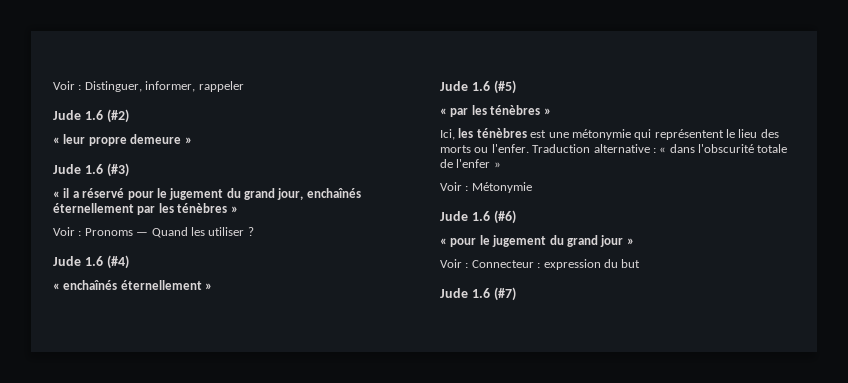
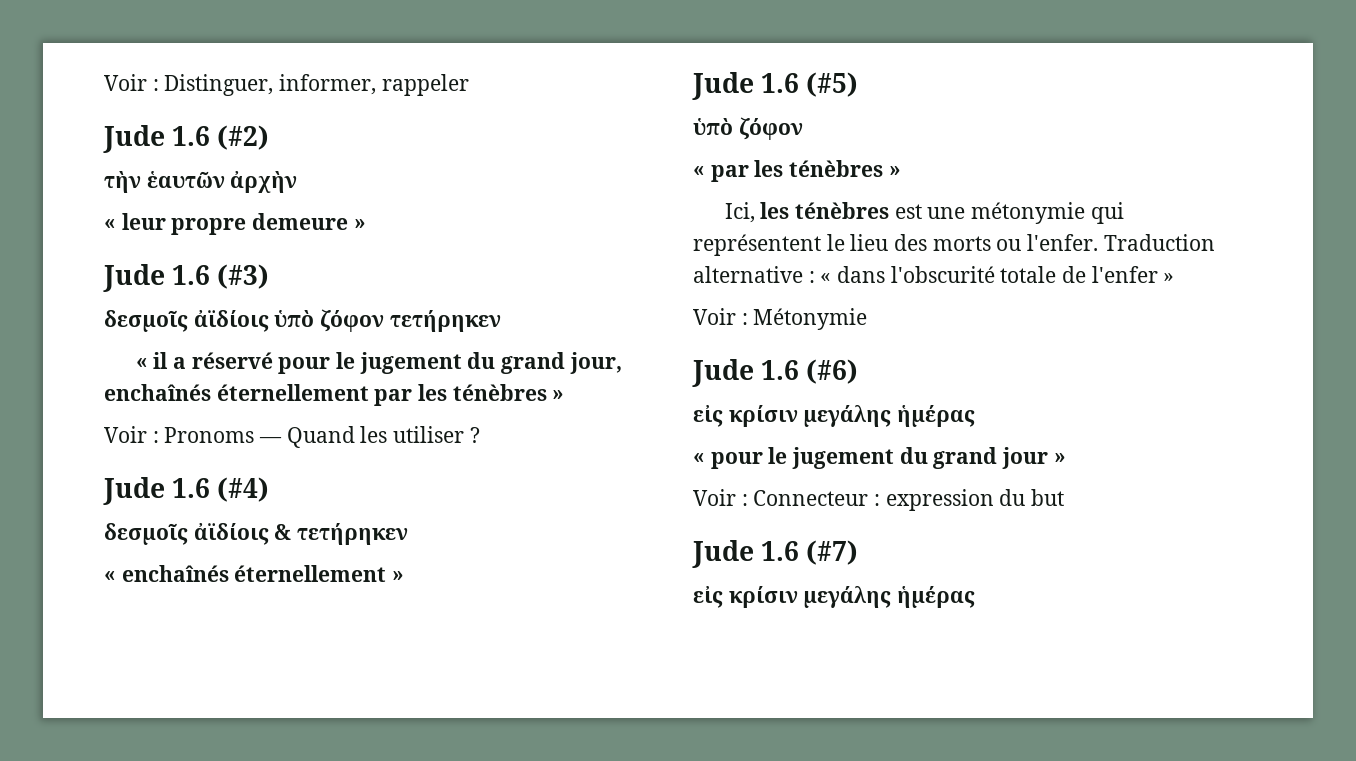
+ τὴν ἑαυτῶν ἀρχὴν
+ δεσμοῖς ἀϊδίοις ὑπὸ ζόφον τετήρηκεν
+ δεσμοῖς ἀϊδίοις & τετήρηκεν
  Jude 1.6 (#5)
+ ὑπὸ ζόφον
  Jude 1.6 (#6)
+ εἰς κρίσιν μεγάλης ἡμέρας
  Jude 1.6 (#7)
+ εἰς κρίσιν μεγάλης ἡμέρας

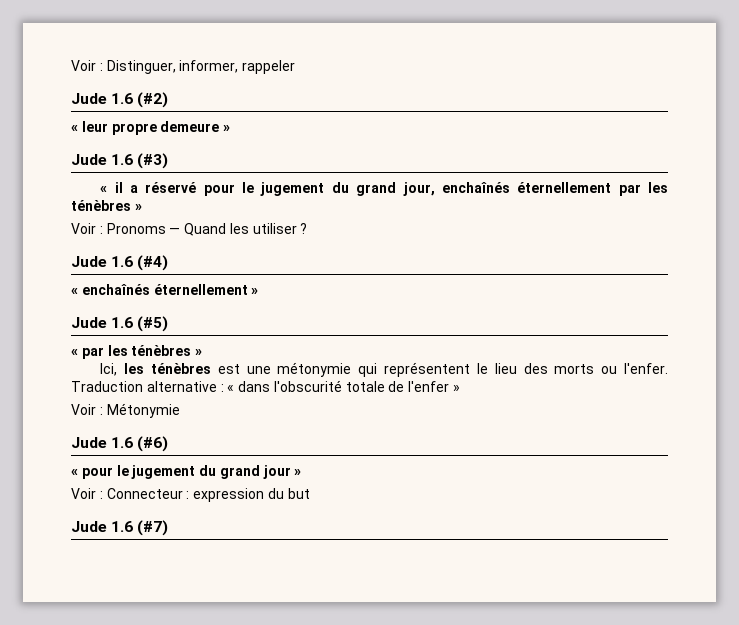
- τὴν ἑαυτῶν ἀρχὴν
- δεσμοῖς ἀϊδίοις ὑπὸ ζόφον τετήρηκεν
- δεσμοῖς ἀϊδίοις & τετήρηκεν
  Jude 1.6 (#5)
- ὑπὸ ζόφον
  Jude 1.6 (#6)
- εἰς κρίσιν μεγάλης ἡμέρας
  Jude 1.6 (#7)
- εἰς κρίσιν μεγάλης ἡμέρας

